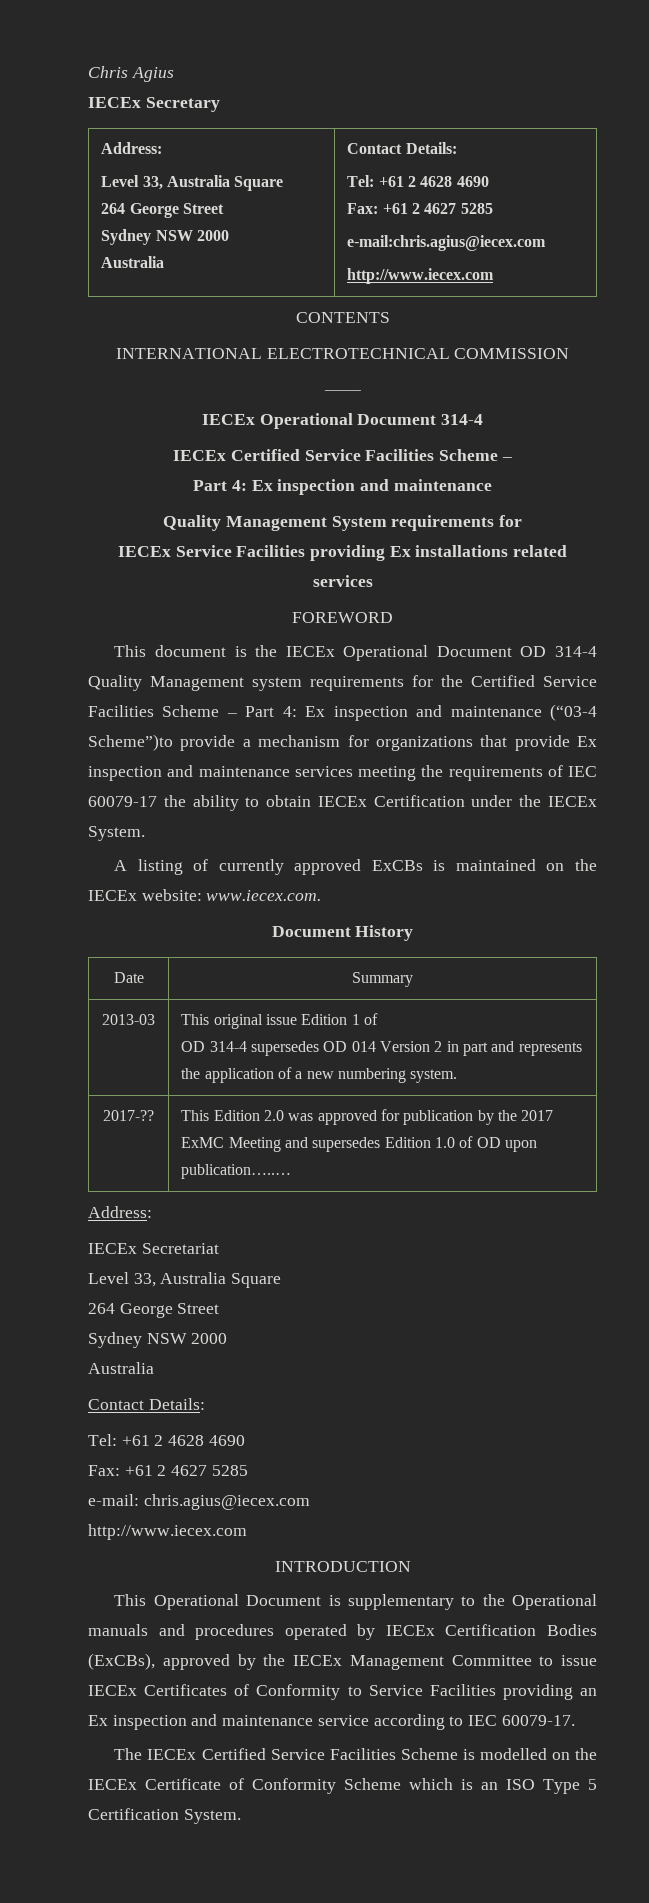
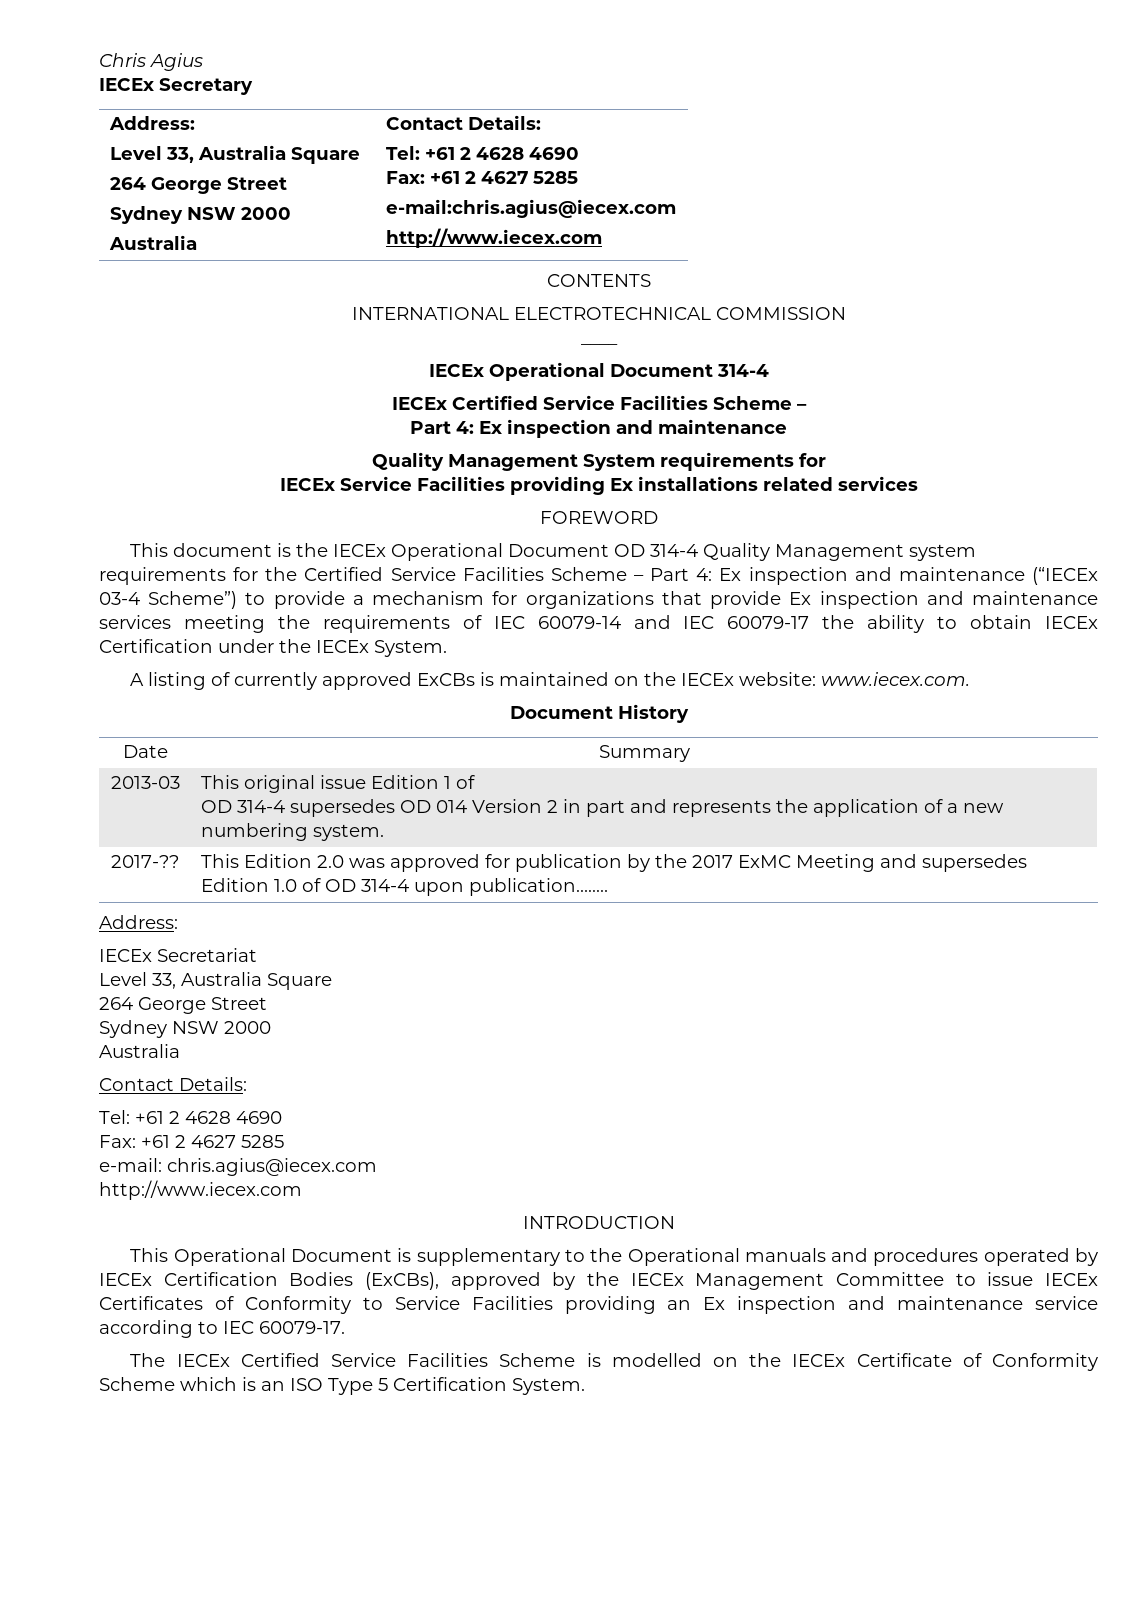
- This document is the IECEx Operational Document OD 314-4 Quality Management system requirements for the Certified Service Facilities Scheme – Part 4: Ex inspection and maintenance (“03-4 Scheme”)to provide a mechanism for organizations that provide Ex inspection and maintenance services meeting the requirements of IEC 60079-17 the ability to obtain IECEx Certification under the IECEx System.
+ This document is the IECEx Operational Document OD 314-4 Quality Management system requirements for the Certified Service Facilities Scheme – Part 4: Ex inspection and maintenance (“IECEx 03-4 Scheme”) to provide a mechanism for organizations that provide Ex inspection and maintenance services meeting the requirements of IEC 60079-14 and IEC 60079-17 the ability to obtain IECEx Certification under the IECEx System.
- 2017-?? | This Edition 2.0 was approved for publication by the 2017 ExMC Meeting and supersedes Edition 1.0 of OD upon publication…..…
+ 2017-?? | This Edition 2.0 was approved for publication by the 2017 ExMC Meeting and supersedes Edition 1.0 of OD 314-4 upon publication…..…

